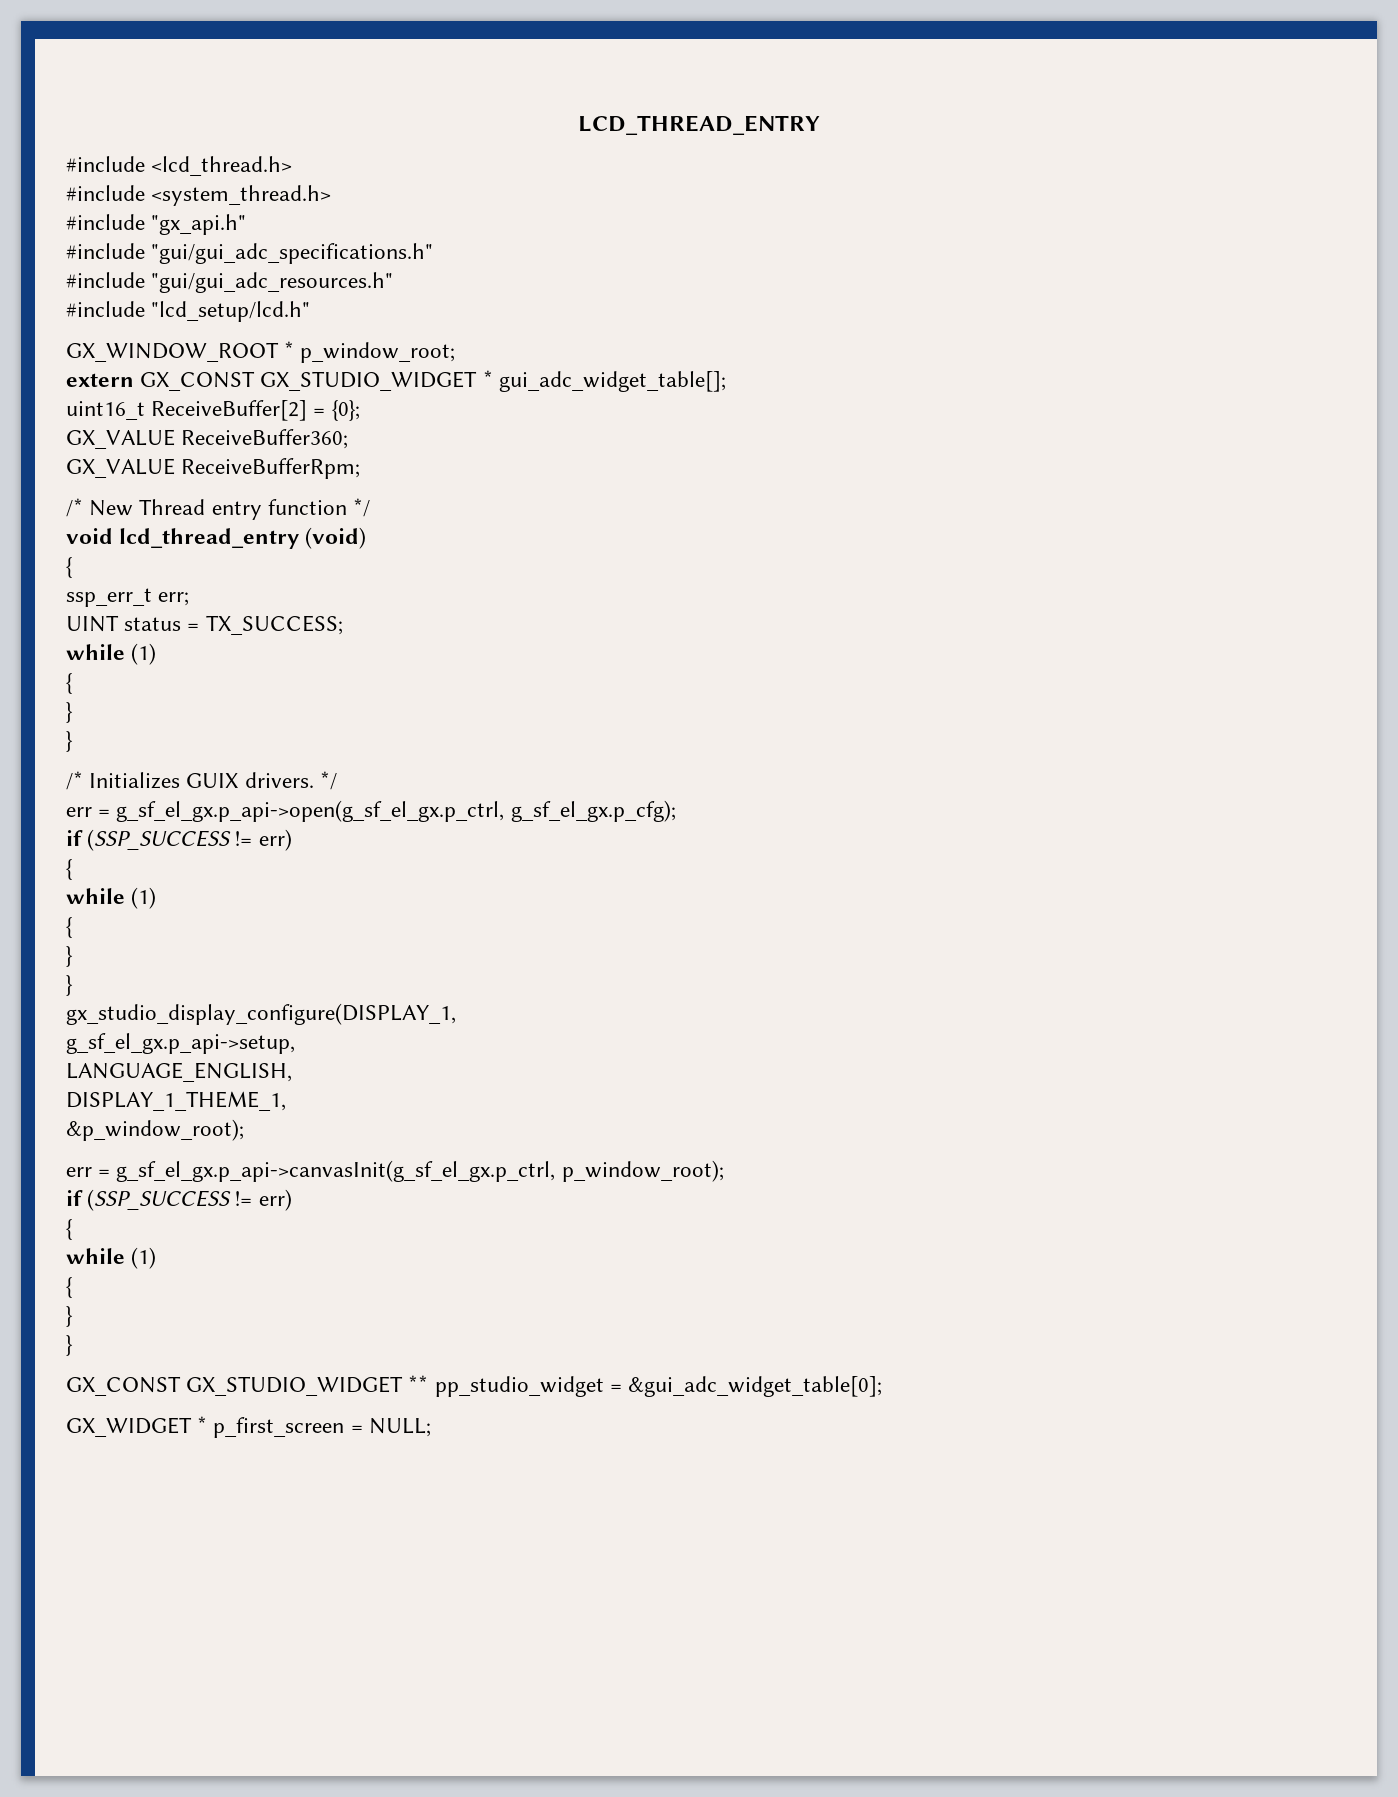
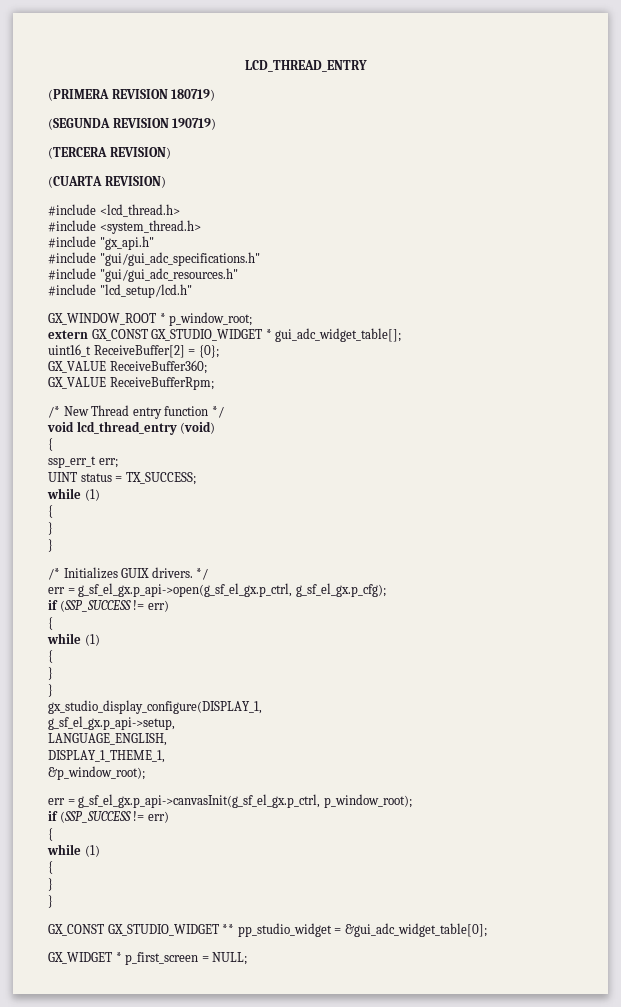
+ (PRIMERA REVISION 180719)
+ (SEGUNDA REVISION 190719)
+ (TERCERA REVISION)
+ (CUARTA REVISION)

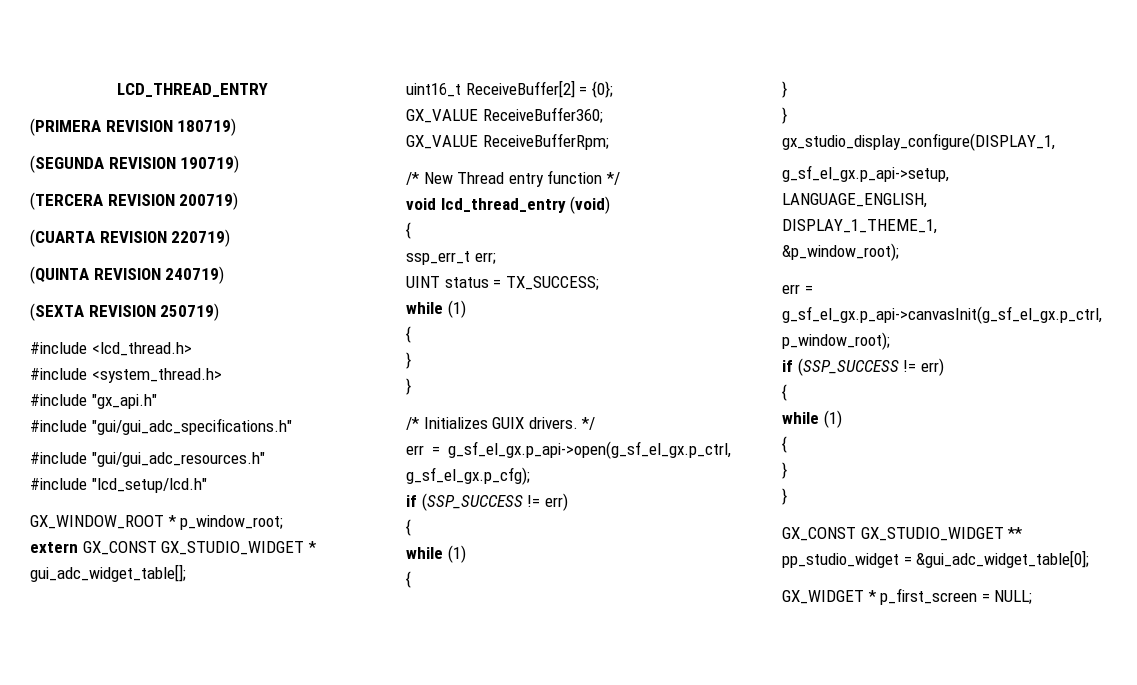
- (TERCERA REVISION)
+ (TERCERA REVISION 200719)
- (CUARTA REVISION)
+ (CUARTA REVISION 220719)
+ (QUINTA REVISION 240719)
+ (SEXTA REVISION 250719)

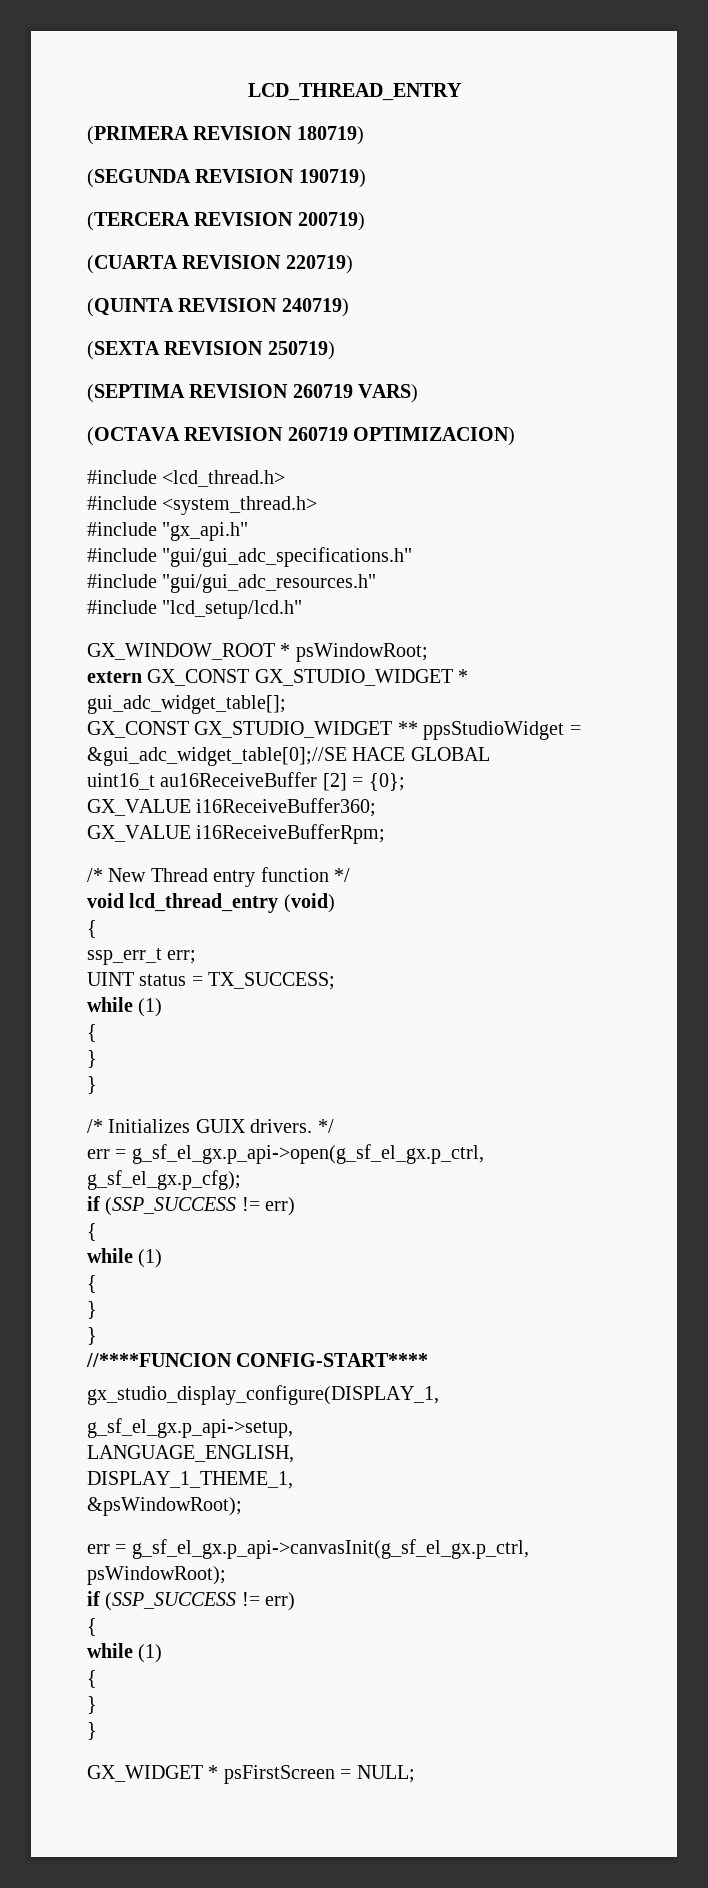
+ (SEPTIMA REVISION 260719 VARS)
+ (OCTAVA REVISION 260719 OPTIMIZACION)
- GX_WINDOW_ROOT * p_window_root;
+ GX_WINDOW_ROOT * psWindowRoot;
+ GX_CONST GX_STUDIO_WIDGET ** ppsStudioWidget = &gui_adc_widget_table[0];//SE HACE GLOBAL
- uint16_t ReceiveBuffer[2] = {0};
+ uint16_t au16ReceiveBuffer [2] = {0};
- GX_VALUE ReceiveBuffer360;
- GX_VALUE ReceiveBufferRpm;
+ GX_VALUE i16ReceiveBuffer360;
+ GX_VALUE i16ReceiveBufferRpm;
+ //****FUNCION CONFIG-START****
- &p_window_root);
+ &psWindowRoot);
- err = g_sf_el_gx.p_api->canvasInit(g_sf_el_gx.p_ctrl, p_window_root);
+ err = g_sf_el_gx.p_api->canvasInit(g_sf_el_gx.p_ctrl, psWindowRoot);
- GX_CONST GX_STUDIO_WIDGET ** pp_studio_widget = &gui_adc_widget_table[0];
- GX_WIDGET * p_first_screen = NULL;
+ GX_WIDGET * psFirstScreen = NULL;

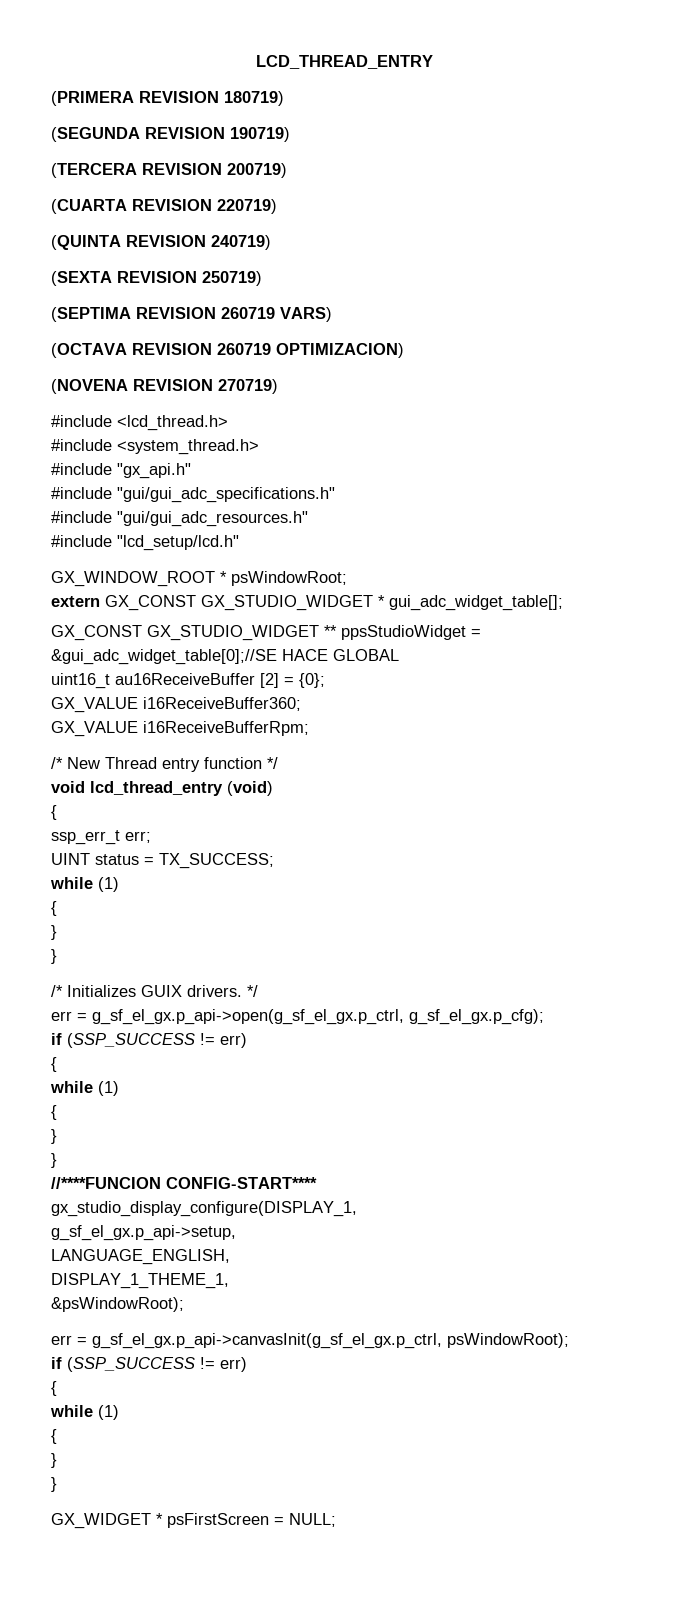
+ (NOVENA REVISION 270719)

